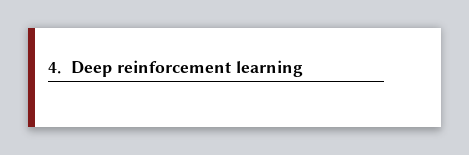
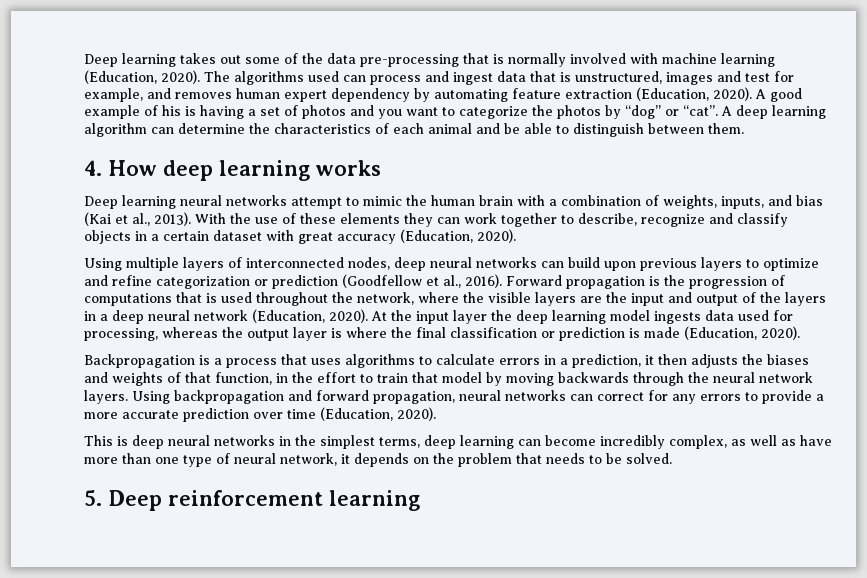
- 4. Deep reinforcement learning
+ Deep learning takes out some of the data pre-processing that is normally involved with machine learning (Education, 2020). The algorithms used can process and ingest data that is unstructured, images and test for example, and removes human expert dependency by automating feature extraction (Education, 2020). A good example of his is having a set of photos and you want to categorize the photos by “dog” or “cat”. A deep learning algorithm can determine the characteristics of each animal and be able to distinguish between them.
+ 4. How deep learning works
+ Deep learning neural networks attempt to mimic the human brain with a combination of weights, inputs, and bias (Kai et al., 2013). With the use of these elements they can work together to describe, recognize and classify objects in a certain dataset with great accuracy (Education, 2020).
+ Using multiple layers of interconnected nodes, deep neural networks can build upon previous layers to optimize and refine categorization or prediction (Goodfellow et al., 2016). Forward propagation is the progression of computations that is used throughout the network, where the visible layers are the input and output of the layers in a deep neural network (Education, 2020). At the input layer the deep learning model ingests data used for processing, whereas the output layer is where the final classification or prediction is made (Education, 2020).
+ Backpropagation is a process that uses algorithms to calculate errors in a prediction, it then adjusts the biases and weights of that function, in the effort to train that model by moving backwards through the neural network layers. Using backpropagation and forward propagation, neural networks can correct for any errors to provide a more accurate prediction over time (Education, 2020).
+ This is deep neural networks in the simplest terms, deep learning can become incredibly complex, as well as have more than one type of neural network, it depends on the problem that needs to be solved.
+ 5. Deep reinforcement learning

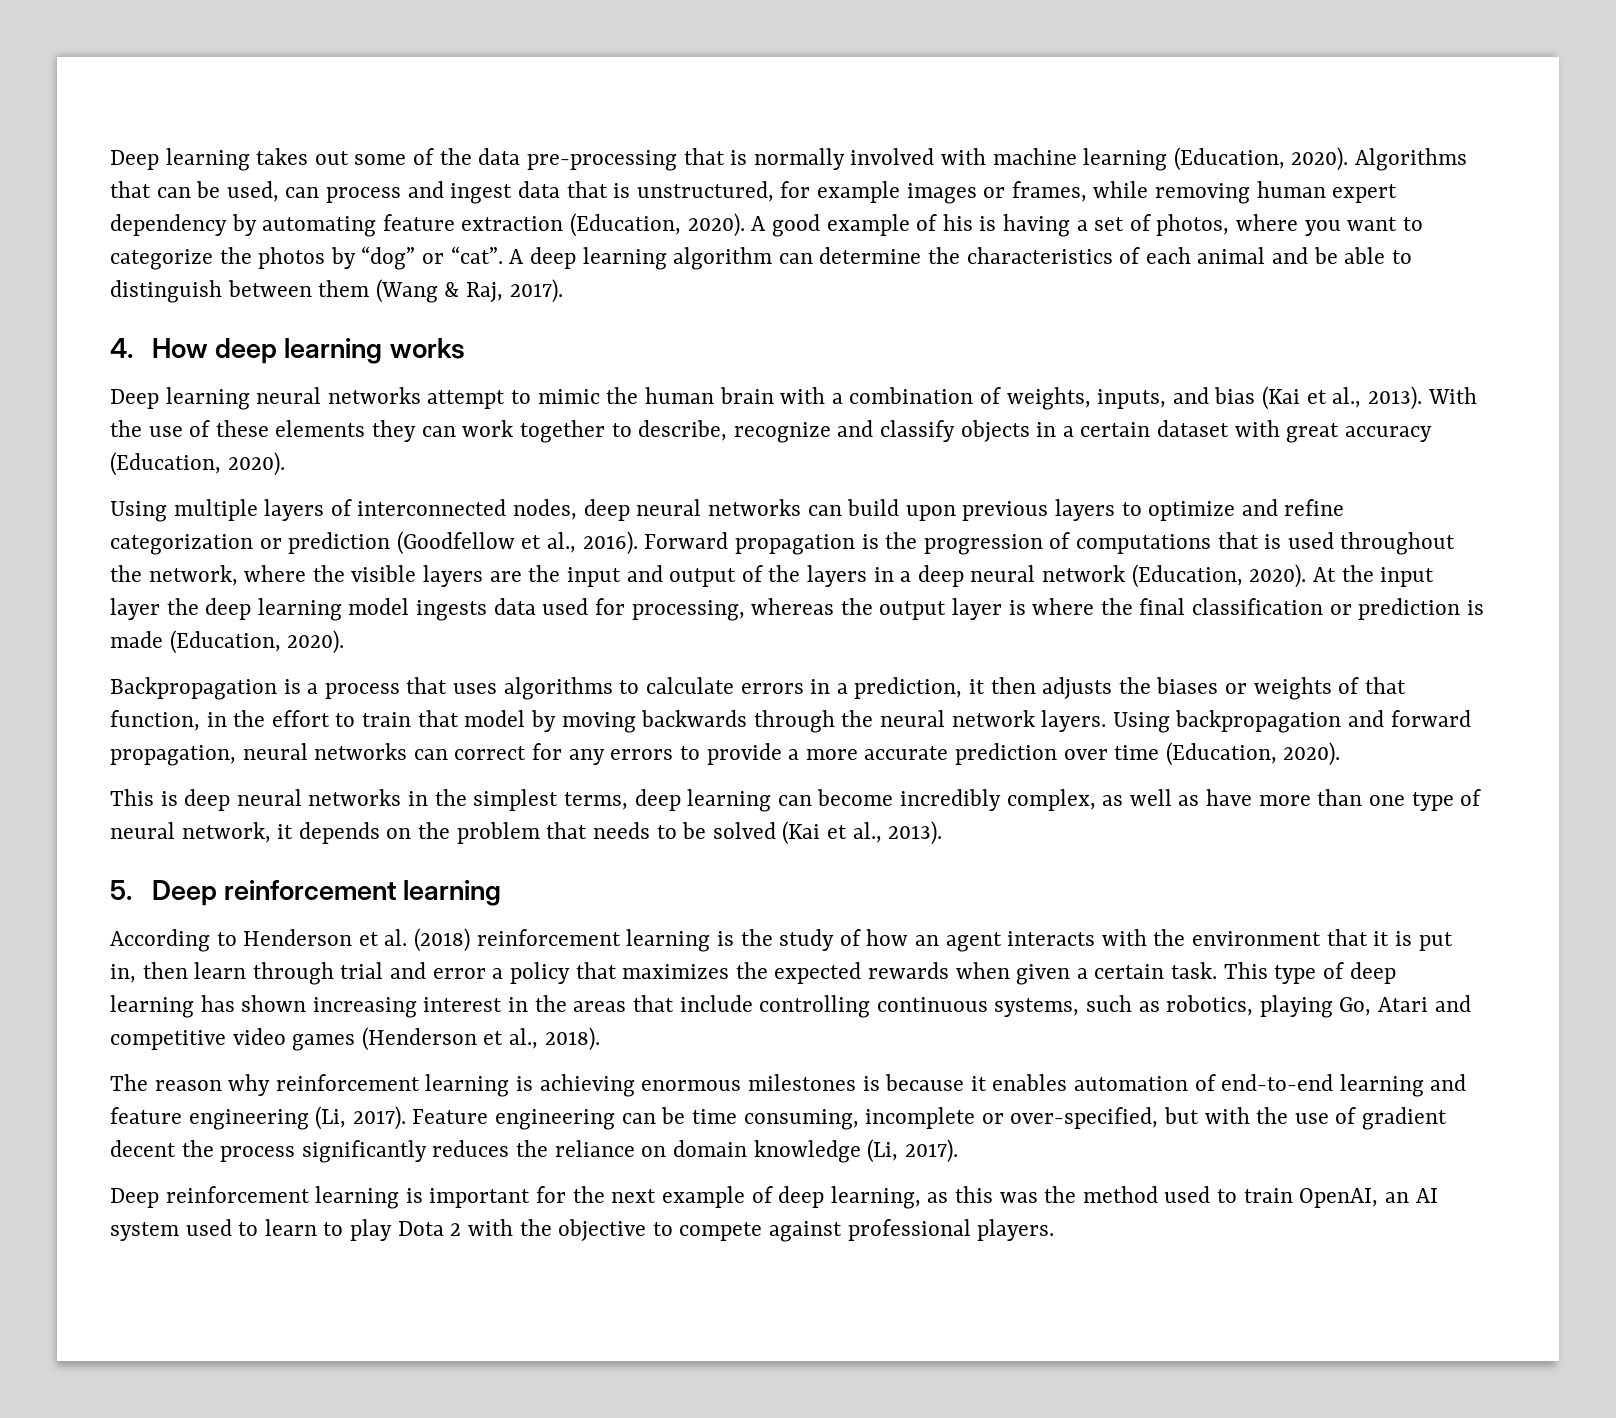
- The algorithms used can process and ingest data that is unstructured, images and test for example, and removes human expert dependency by automating feature extraction (Education, 2020).
+ Algorithms that can be used, can process and ingest data that is unstructured, for example images or frames, while removing human expert dependency by automating feature extraction (Education, 2020).
- A good example of his is having a set of photos and you want to categorize the photos by “dog” or “cat”.
+ A good example of his is having a set of photos, where you want to categorize the photos by “dog” or “cat”.
- A deep learning algorithm can determine the characteristics of each animal and be able to distinguish between them.
+ A deep learning algorithm can determine the characteristics of each animal and be able to distinguish between them (Wang & Raj, 2017).
- Backpropagation is a process that uses algorithms to calculate errors in a prediction, it then adjusts the biases and weights of that function, in the effort to train that model by moving backwards through the neural network layers.
+ Backpropagation is a process that uses algorithms to calculate errors in a prediction, it then adjusts the biases or weights of that function, in the effort to train that model by moving backwards through the neural network layers.
- This is deep neural networks in the simplest terms, deep learning can become incredibly complex, as well as have more than one type of neural network, it depends on the problem that needs to be solved.
+ This is deep neural networks in the simplest terms, deep learning can become incredibly complex, as well as have more than one type of neural network, it depends on the problem that needs to be solved (Kai et al., 2013).
+ According to Henderson et al. (2018) reinforcement learning is the study of how an agent interacts with the environment that it is put in, then learn through trial and error a policy that maximizes the expected rewards when given a certain task. This type of deep learning has shown increasing interest in the areas that include controlling continuous systems, such as robotics, playing Go, Atari and competitive video games (Henderson et al., 2018).
+ The reason why reinforcement learning is achieving enormous milestones is because it enables automation of end-to-end learning and feature engineering (Li, 2017). Feature engineering can be time consuming, incomplete or over-specified, but with the use of gradient decent the process significantly reduces the reliance on domain knowledge (Li, 2017).
+ Deep reinforcement learning is important for the next example of deep learning, as this was the method used to train OpenAI, an AI system used to learn to play Dota 2 with the objective to compete against professional players.

